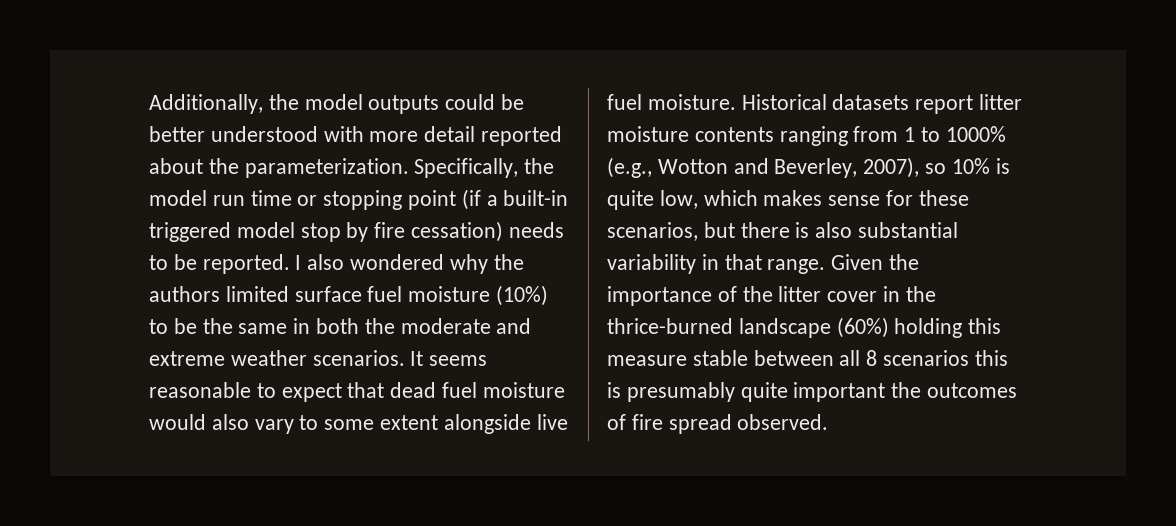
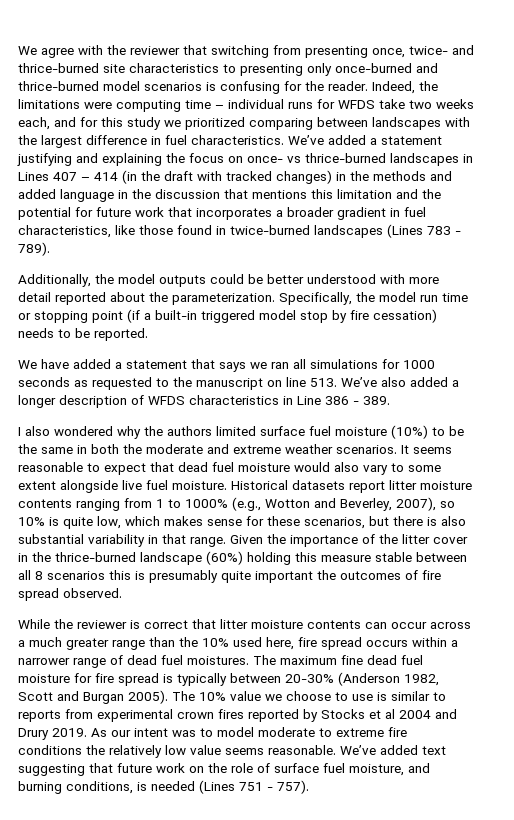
+ We agree with the reviewer that switching from presenting once, twice- and thrice-burned site characteristics to presenting only once-burned and thrice-burned model scenarios is confusing for the reader. Indeed, the limitations were computing time – individual runs for WFDS take two weeks each, and for this study we prioritized comparing between landscapes with the largest difference in fuel characteristics. We’ve added a statement justifying and explaining the focus on once- vs thrice-burned landscapes in Lines 407 – 414 (in the draft with tracked changes) in the methods and added language in the discussion that mentions this limitation and the potential for future work that incorporates a broader gradient in fuel characteristics, like those found in twice-burned landscapes (Lines 783 - 789).
- Specifically, the model run time or stopping point (if a built-in triggered model stop by fire cessation) needs to be reported. I also wondered why the authors limited surface fuel moisture (10%) to be the same in both the moderate and extreme weather scenarios.
+ Specifically, the model run time or stopping point (if a built-in triggered model stop by fire cessation) needs to be reported.
+ We have added a statement that says we ran all simulations for 1000 seconds as requested to the manuscript on line 513. We’ve also added a longer description of WFDS characteristics in Line 386 - 389.
+ I also wondered why the authors limited surface fuel moisture (10%) to be the same in both the moderate and extreme weather scenarios.
+ While the reviewer is correct that litter moisture contents can occur across a much greater range than the 10% used here, fire spread occurs within a narrower range of dead fuel moistures. The maximum fine dead fuel moisture for fire spread is typically between 20-30% (Anderson 1982, Scott and Burgan 2005). The 10% value we choose to use is similar to reports from experimental crown fires reported by Stocks et al 2004 and Drury 2019. As our intent was to model moderate to extreme fire conditions the relatively low value seems reasonable. We’ve added text suggesting that future work on the role of surface fuel moisture, and burning conditions, is needed (Lines 751 - 757).

